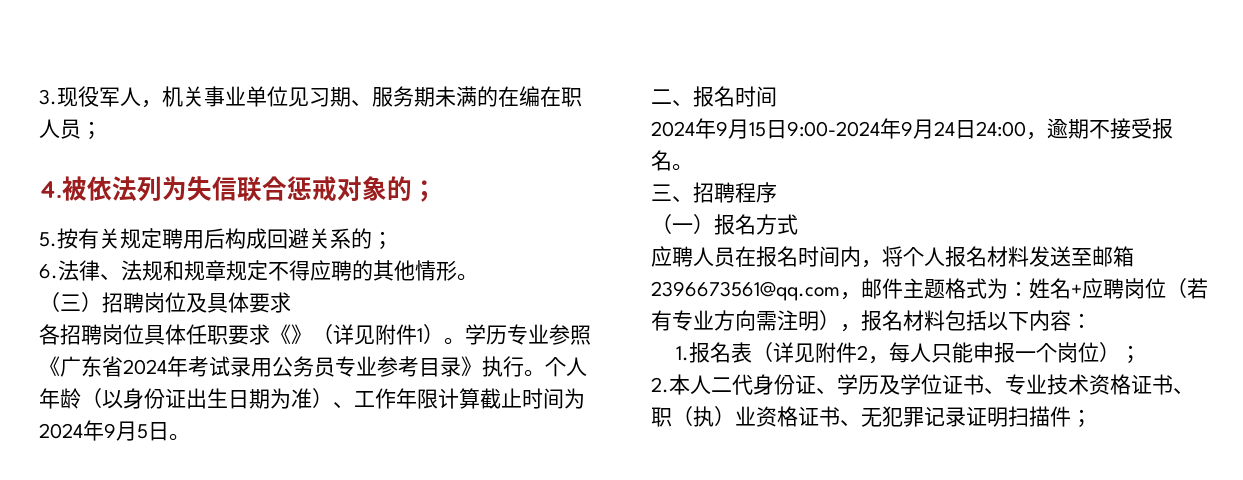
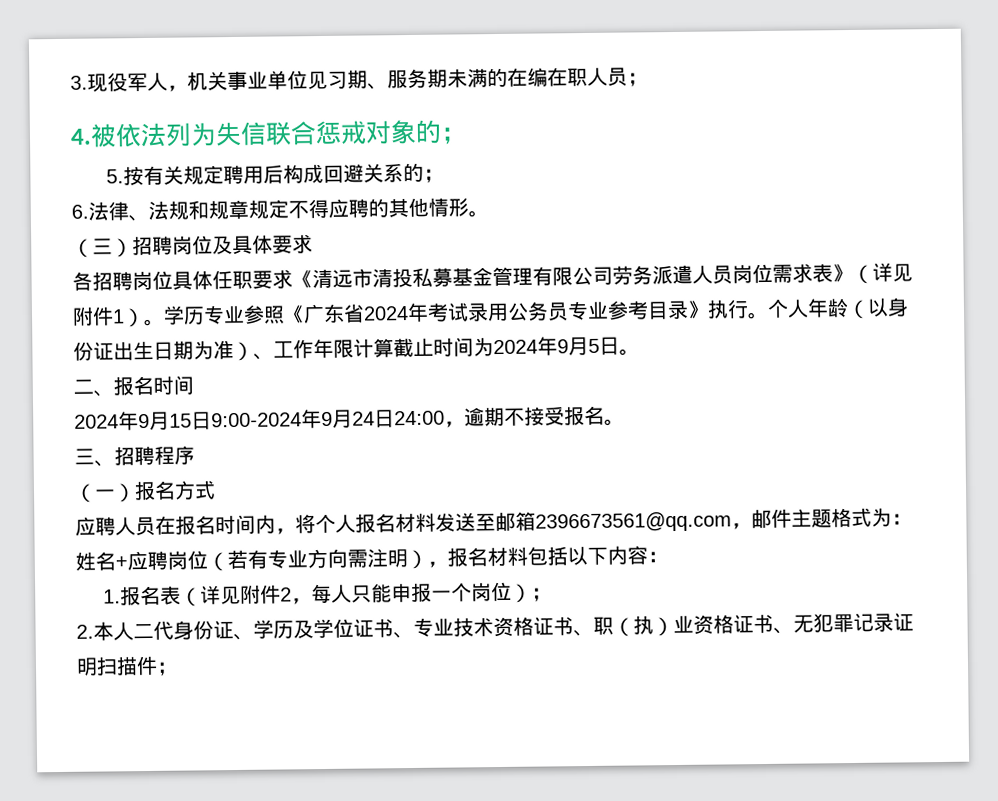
- 各招聘岗位具体任职要求《》（详见附件1）。
+ 各招聘岗位具体任职要求《清远市清投私募基金管理有限公司劳务派遣人员岗位需求表》（详见附件1）。

